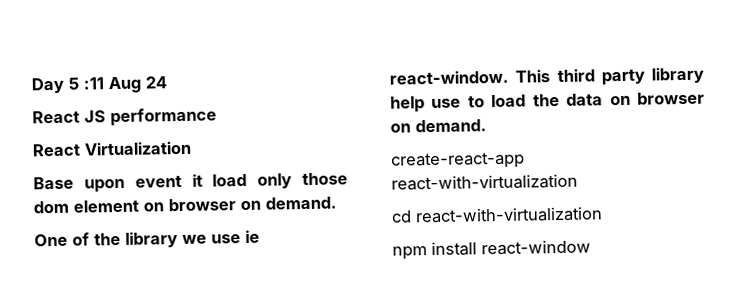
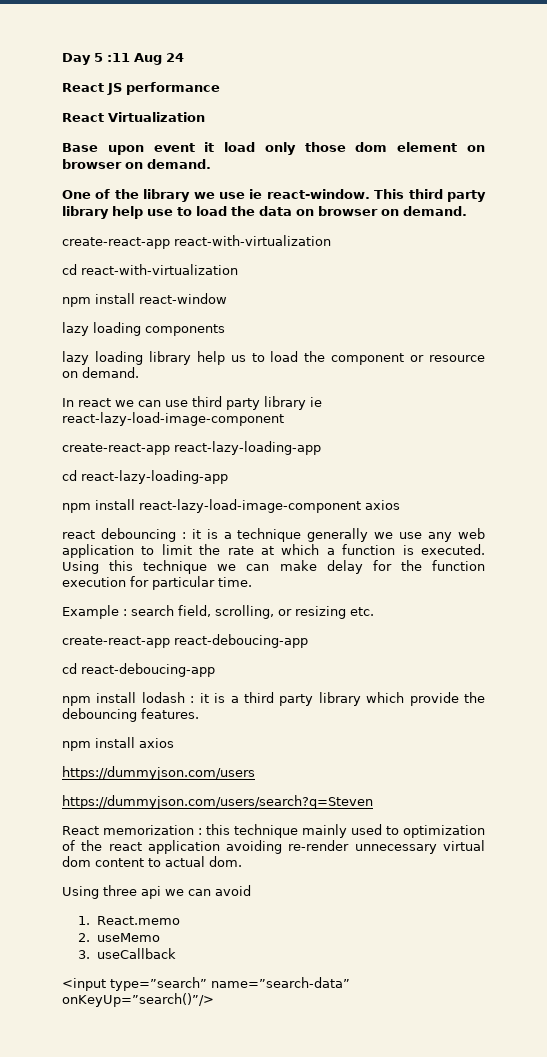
+ lazy loading components
+ lazy loading library help us to load the component or resource on demand.
+ In react we can use third party library ie react-lazy-load-image-component
+ create-react-app react-lazy-loading-app
+ cd react-lazy-loading-app
+ npm install react-lazy-load-image-component axios
+ react debouncing : it is a technique generally we use any web application to limit the rate at which a function is executed. Using this technique we can make delay for the function execution for particular time.
+ Example : search field, scrolling, or resizing etc.
+ create-react-app react-deboucing-app
+ cd react-deboucing-app
+ npm install lodash : it is a third party library which provide the debouncing features.
+ npm install axios
+ https://dummyjson.com/users
+ https://dummyjson.com/users/search?q=Steven
+ React memorization : this technique mainly used to optimization of the react application avoiding re-render unnecessary virtual dom content to actual dom.
+ Using three api we can avoid
+ 1. React.memo
+ 2. useMemo
+ 3. useCallback
+ <input type=”search” name=”search-data” onKeyUp=”search()”/>

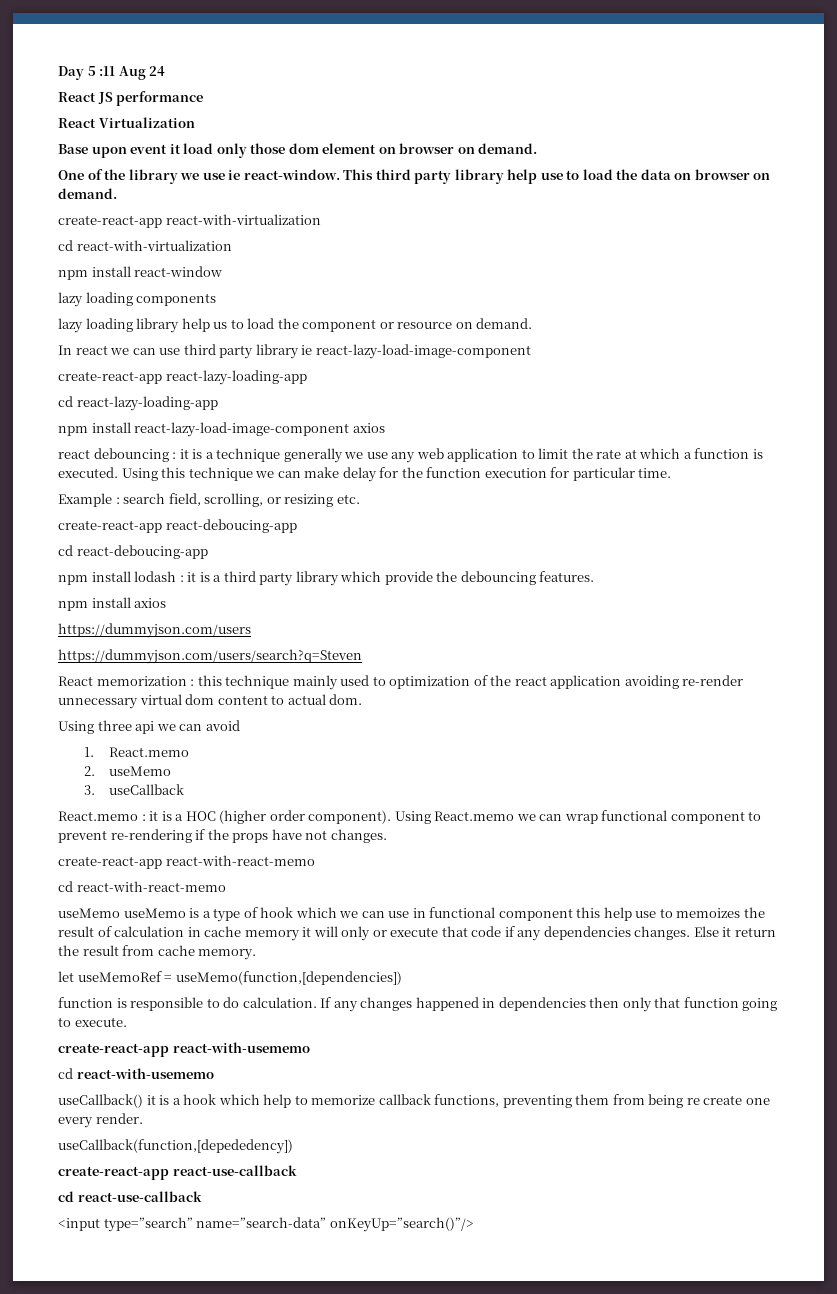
+ React.memo : it is a HOC (higher order component). Using React.memo we can wrap functional component to prevent re-rendering if the props have not changes.
+ create-react-app react-with-react-memo
+ cd react-with-react-memo
+ useMemo useMemo is a type of hook which we can use in functional component this help use to memoizes the result of calculation in cache memory it will only or execute that code if any dependencies changes. Else it return the result from cache memory.
+ let useMemoRef = useMemo(function,[dependencies])
+ function is responsible to do calculation. If any changes happened in dependencies then only that function going to execute.
+ create-react-app react-with-usememo
+ cd react-with-usememo
+ useCallback() it is a hook which help to memorize callback functions, preventing them from being re create one every render.
+ useCallback(function,[depededency])
+ create-react-app react-use-callback
+ cd react-use-callback

